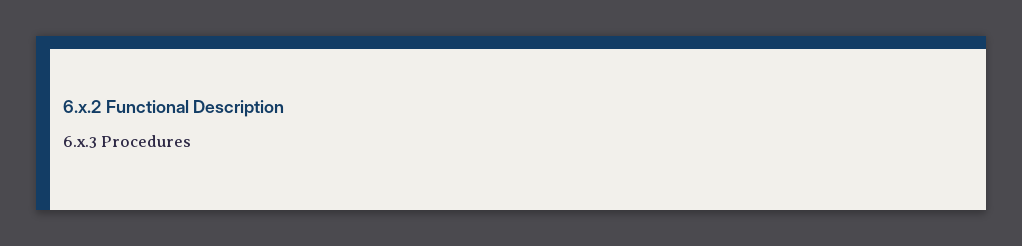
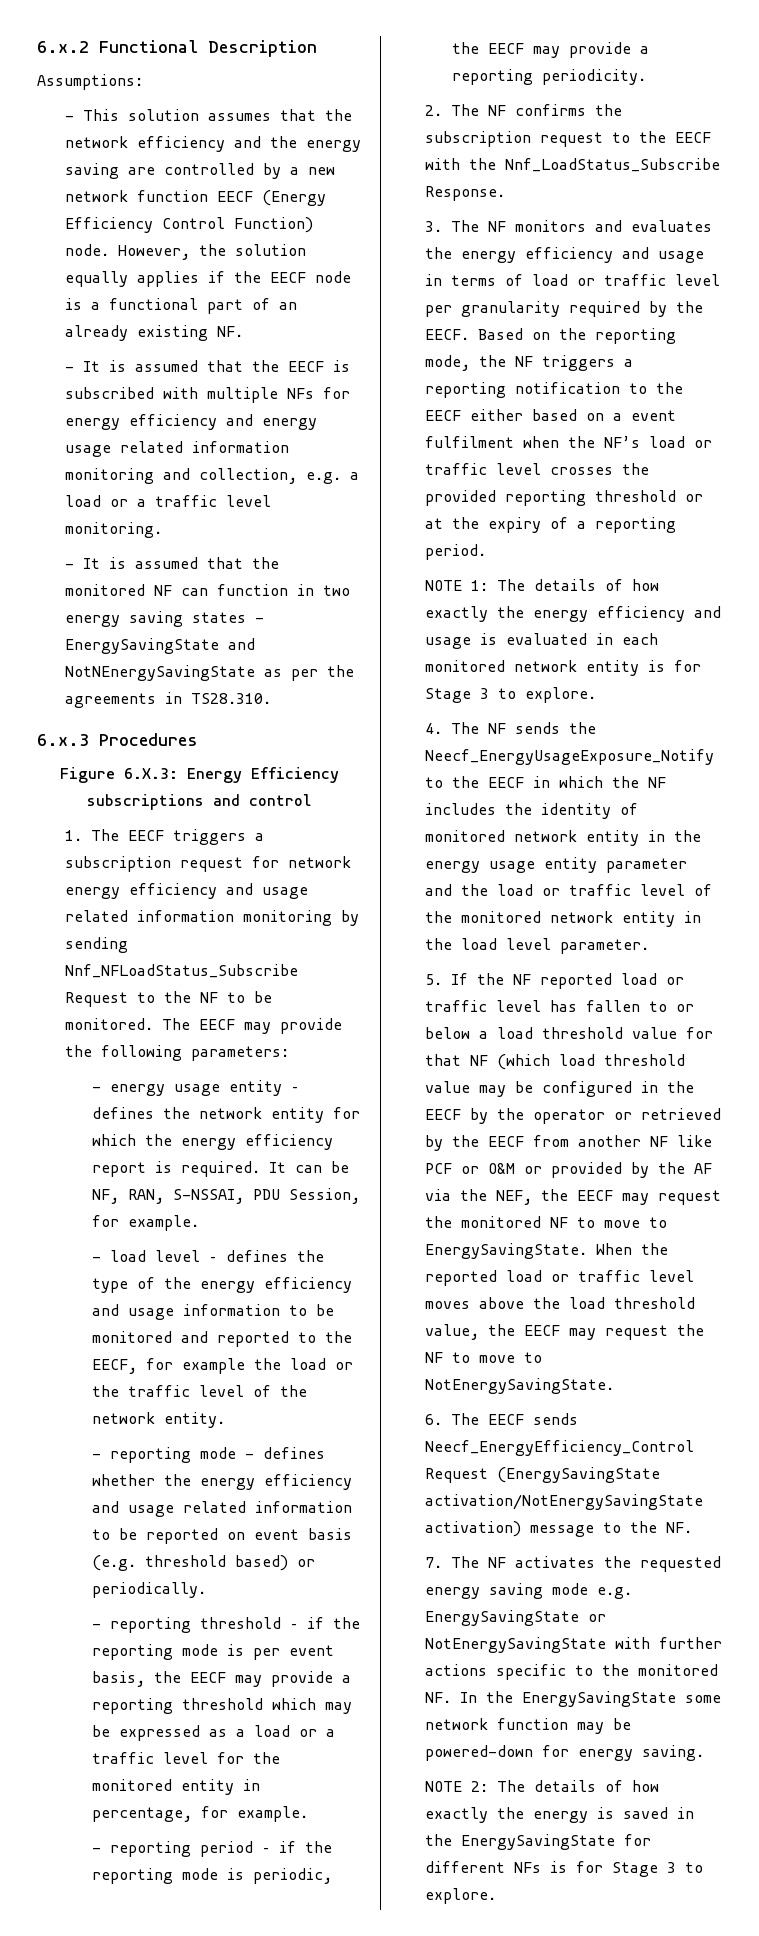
+ Assumptions:
+ - This solution assumes that the network efficiency and the energy saving are controlled by a new network function EECF (Energy Efficiency Control Function) node. However, the solution equally applies if the EECF node is a functional part of an already existing NF.
+ - It is assumed that the EECF is subscribed with multiple NFs for energy efficiency and energy usage related information monitoring and collection, e.g. a load or a traffic level monitoring.
+ - It is assumed that the monitored NF can function in two energy saving states - EnergySavingState and NotNEnergySavingState as per the agreements in TS28.310.
  6.x.3 Procedures
+ Figure 6.X.3: Energy Efficiency subscriptions and control
+ 1. The EECF triggers a subscription request for network energy efficiency and usage related information monitoring by sending Nnf_NFLoadStatus_Subscribe Request to the NF to be monitored. The EECF may provide the following parameters:
+ - energy usage entity – defines the network entity for which the energy efficiency report is required. It can be NF, RAN, S-NSSAI, PDU Session, for example.
+ - load level – defines the type of the energy efficiency and usage information to be monitored and reported to the EECF, for example the load or the traffic level of the network entity.
+ - reporting mode - defines whether the energy efficiency and usage related information to be reported on event basis (e.g. threshold based) or periodically.
+ - reporting threshold – if the reporting mode is per event basis, the EECF may provide a reporting threshold which may be expressed as a load or a traffic level for the monitored entity in percentage, for example.
+ - reporting period – if the reporting mode is periodic, the EECF may provide a reporting periodicity.
+ 2. The NF confirms the subscription request to the EECF with the Nnf_LoadStatus_Subscribe Response.
+ 3. The NF monitors and evaluates the energy efficiency and usage in terms of load or traffic level per granularity required by the EECF. Based on the reporting mode, the NF triggers a reporting notification to the EECF either based on a event fulfilment when the NF’s load or traffic level crosses the provided reporting threshold or at the expiry of a reporting period.
+ NOTE 1: The details of how exactly the energy efficiency and usage is evaluated in each monitored network entity is for Stage 3 to explore.
+ 4. The NF sends the Neecf_EnergyUsageExposure_Notify to the EECF in which the NF includes the identity of monitored network entity in the energy usage entity parameter and the load or traffic level of the monitored network entity in the load level parameter.
+ 5. If the NF reported load or traffic level has fallen to or below a load threshold value for that NF (which load threshold value may be configured in the EECF by the operator or retrieved by the EECF from another NF like PCF or O&M or provided by the AF via the NEF, the EECF may request the monitored NF to move to EnergySavingState. When the reported load or traffic level moves above the load threshold value, the EECF may request the NF to move to NotEnergySavingState.
+ 6. The EECF sends Neecf_EnergyEfficiency_Control Request (EnergySavingState activation/NotEnergySavingState activation) message to the NF.
+ 7. The NF activates the requested energy saving mode e.g. EnergySavingState or NotEnergySavingState with further actions specific to the monitored NF. In the EnergySavingState some network function may be powered-down for energy saving.
+ NOTE 2: The details of how exactly the energy is saved in the EnergySavingState for different NFs is for Stage 3 to explore.

